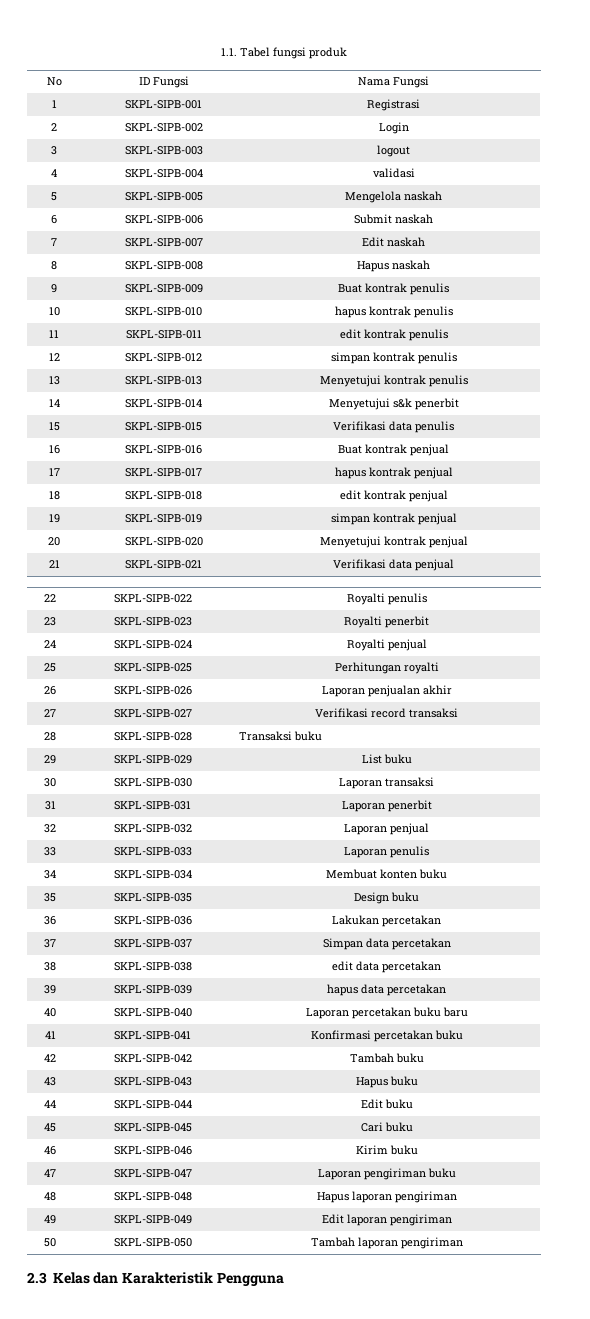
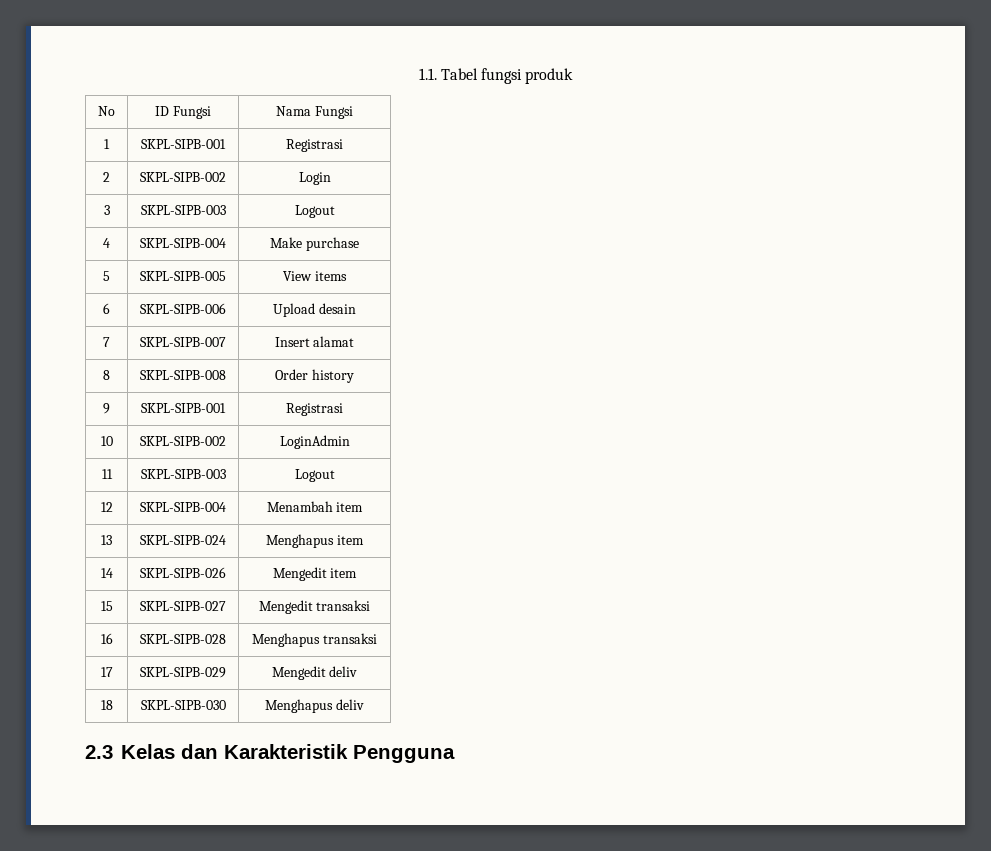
- 3 | SKPL-SIPB-003 | logout
+ 3 | SKPL-SIPB-003 | Logout
- 4 | SKPL-SIPB-004 | validasi
+ 4 | SKPL-SIPB-004 | Make purchase
- 5 | SKPL-SIPB-005 | Mengelola naskah
+ 5 | SKPL-SIPB-005 | View items
- 6 | SKPL-SIPB-006 | Submit naskah
+ 6 | SKPL-SIPB-006 | Upload desain
- 7 | SKPL-SIPB-007 | Edit naskah
+ 7 | SKPL-SIPB-007 | Insert alamat
- 8 | SKPL-SIPB-008 | Hapus naskah
+ 8 | SKPL-SIPB-008 | Order history
- 9 | SKPL-SIPB-009 | Buat kontrak penulis
- 10 | SKPL-SIPB-010 | hapus kontrak penulis
- 11 | SKPL-SIPB-011 | edit kontrak penulis
- 12 | SKPL-SIPB-012 | simpan kontrak penulis
- 13 | SKPL-SIPB-013 | Menyetujui kontrak penulis
- 14 | SKPL-SIPB-014 | Menyetujui s&k penerbit
- 15 | SKPL-SIPB-015 | Verifikasi data penulis
- 16 | SKPL-SIPB-016 | Buat kontrak penjual
- 17 | SKPL-SIPB-017 | hapus kontrak penjual
- 18 | SKPL-SIPB-018 | edit kontrak penjual
- 19 | SKPL-SIPB-019 | simpan kontrak penjual
- 20 | SKPL-SIPB-020 | Menyetujui kontrak penjual
- 21 | SKPL-SIPB-021 | Verifikasi data penjual
- 22 | SKPL-SIPB-022 | Royalti penulis
- 23 | SKPL-SIPB-023 | Royalti penerbit
- 24 | SKPL-SIPB-024 | Royalti penjual
- 25 | SKPL-SIPB-025 | Perhitungan royalti
- 26 | SKPL-SIPB-026 | Laporan penjualan akhir
- 27 | SKPL-SIPB-027 | Verifikasi record transaksi
- 28 | SKPL-SIPB-028 | Transaksi buku
- 29 | SKPL-SIPB-029 | List buku
- 30 | SKPL-SIPB-030 | Laporan transaksi
- 31 | SKPL-SIPB-031 | Laporan penerbit
- 32 | SKPL-SIPB-032 | Laporan penjual
- 33 | SKPL-SIPB-033 | Laporan penulis
- 34 | SKPL-SIPB-034 | Membuat konten buku
- 35 | SKPL-SIPB-035 | Design buku
- 36 | SKPL-SIPB-036 | Lakukan percetakan
- 37 | SKPL-SIPB-037 | Simpan data percetakan
- 38 | SKPL-SIPB-038 | edit data percetakan
- 39 | SKPL-SIPB-039 | hapus data percetakan
- 40 | SKPL-SIPB-040 | Laporan percetakan buku baru
- 41 | SKPL-SIPB-041 | Konfirmasi percetakan buku
- 42 | SKPL-SIPB-042 | Tambah buku
- 43 | SKPL-SIPB-043 | Hapus buku
- 44 | SKPL-SIPB-044 | Edit buku
- 45 | SKPL-SIPB-045 | Cari buku
- 46 | SKPL-SIPB-046 | Kirim buku
- 47 | SKPL-SIPB-047 | Laporan pengiriman buku
- 48 | SKPL-SIPB-048 | Hapus laporan pengiriman
- 49 | SKPL-SIPB-049 | Edit laporan pengiriman
- 50 | SKPL-SIPB-050 | Tambah laporan pengiriman
+ 9 | SKPL-SIPB-001 | Registrasi
+ 10 | SKPL-SIPB-002 | LoginAdmin
+ 11 | SKPL-SIPB-003 | Logout
+ 12 | SKPL-SIPB-004 | Menambah item
+ 13 | SKPL-SIPB-024 | Menghapus item
+ 14 | SKPL-SIPB-026 | Mengedit item
+ 15 | SKPL-SIPB-027 | Mengedit transaksi
+ 16 | SKPL-SIPB-028 | Menghapus transaksi
+ 17 | SKPL-SIPB-029 | Mengedit deliv
+ 18 | SKPL-SIPB-030 | Menghapus deliv

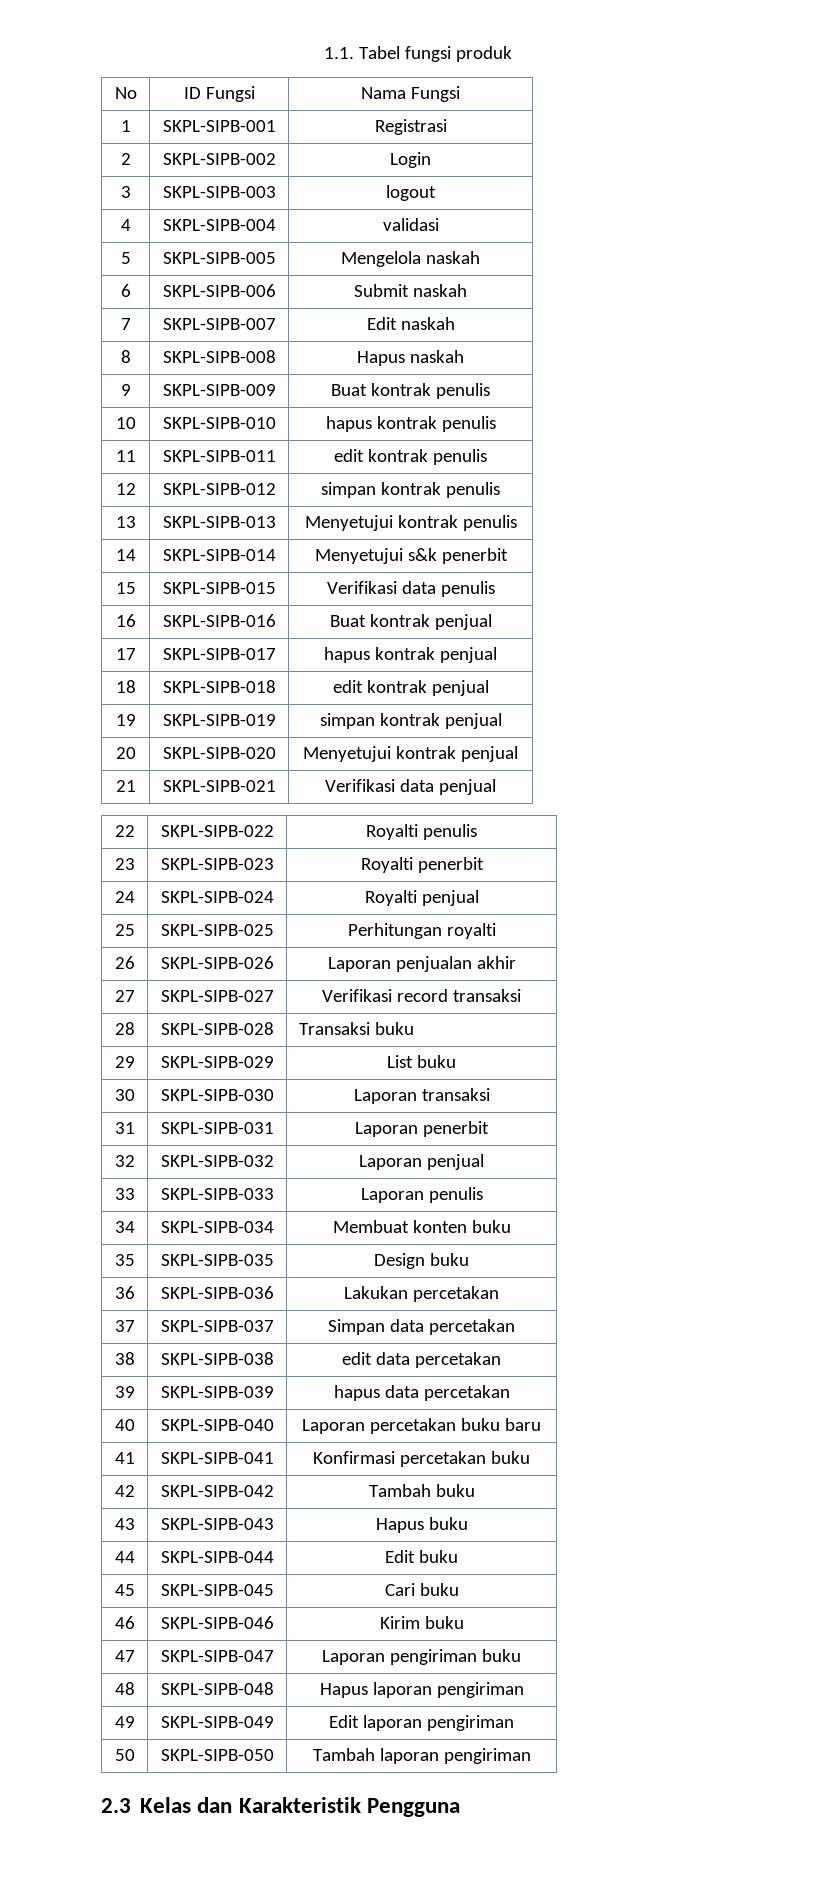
- 3 | SKPL-SIPB-003 | Logout
+ 3 | SKPL-SIPB-003 | logout
- 4 | SKPL-SIPB-004 | Make purchase
+ 4 | SKPL-SIPB-004 | validasi
- 5 | SKPL-SIPB-005 | View items
+ 5 | SKPL-SIPB-005 | Mengelola naskah
- 6 | SKPL-SIPB-006 | Upload desain
+ 6 | SKPL-SIPB-006 | Submit naskah
- 7 | SKPL-SIPB-007 | Insert alamat
+ 7 | SKPL-SIPB-007 | Edit naskah
- 8 | SKPL-SIPB-008 | Order history
+ 8 | SKPL-SIPB-008 | Hapus naskah
- 9 | SKPL-SIPB-001 | Registrasi
- 10 | SKPL-SIPB-002 | LoginAdmin
- 11 | SKPL-SIPB-003 | Logout
- 12 | SKPL-SIPB-004 | Menambah item
- 13 | SKPL-SIPB-024 | Menghapus item
- 14 | SKPL-SIPB-026 | Mengedit item
- 15 | SKPL-SIPB-027 | Mengedit transaksi
- 16 | SKPL-SIPB-028 | Menghapus transaksi
- 17 | SKPL-SIPB-029 | Mengedit deliv
- 18 | SKPL-SIPB-030 | Menghapus deliv
+ 9 | SKPL-SIPB-009 | Buat kontrak penulis
+ 10 | SKPL-SIPB-010 | hapus kontrak penulis
+ 11 | SKPL-SIPB-011 | edit kontrak penulis
+ 12 | SKPL-SIPB-012 | simpan kontrak penulis
+ 13 | SKPL-SIPB-013 | Menyetujui kontrak penulis
+ 14 | SKPL-SIPB-014 | Menyetujui s&k penerbit
+ 15 | SKPL-SIPB-015 | Verifikasi data penulis
+ 16 | SKPL-SIPB-016 | Buat kontrak penjual
+ 17 | SKPL-SIPB-017 | hapus kontrak penjual
+ 18 | SKPL-SIPB-018 | edit kontrak penjual
+ 19 | SKPL-SIPB-019 | simpan kontrak penjual
+ 20 | SKPL-SIPB-020 | Menyetujui kontrak penjual
+ 21 | SKPL-SIPB-021 | Verifikasi data penjual
+ 22 | SKPL-SIPB-022 | Royalti penulis
+ 23 | SKPL-SIPB-023 | Royalti penerbit
+ 24 | SKPL-SIPB-024 | Royalti penjual
+ 25 | SKPL-SIPB-025 | Perhitungan royalti
+ 26 | SKPL-SIPB-026 | Laporan penjualan akhir
+ 27 | SKPL-SIPB-027 | Verifikasi record transaksi
+ 28 | SKPL-SIPB-028 | Transaksi buku
+ 29 | SKPL-SIPB-029 | List buku
+ 30 | SKPL-SIPB-030 | Laporan transaksi
+ 31 | SKPL-SIPB-031 | Laporan penerbit
+ 32 | SKPL-SIPB-032 | Laporan penjual
+ 33 | SKPL-SIPB-033 | Laporan penulis
+ 34 | SKPL-SIPB-034 | Membuat konten buku
+ 35 | SKPL-SIPB-035 | Design buku
+ 36 | SKPL-SIPB-036 | Lakukan percetakan
+ 37 | SKPL-SIPB-037 | Simpan data percetakan
+ 38 | SKPL-SIPB-038 | edit data percetakan
+ 39 | SKPL-SIPB-039 | hapus data percetakan
+ 40 | SKPL-SIPB-040 | Laporan percetakan buku baru
+ 41 | SKPL-SIPB-041 | Konfirmasi percetakan buku
+ 42 | SKPL-SIPB-042 | Tambah buku
+ 43 | SKPL-SIPB-043 | Hapus buku
+ 44 | SKPL-SIPB-044 | Edit buku
+ 45 | SKPL-SIPB-045 | Cari buku
+ 46 | SKPL-SIPB-046 | Kirim buku
+ 47 | SKPL-SIPB-047 | Laporan pengiriman buku
+ 48 | SKPL-SIPB-048 | Hapus laporan pengiriman
+ 49 | SKPL-SIPB-049 | Edit laporan pengiriman
+ 50 | SKPL-SIPB-050 | Tambah laporan pengiriman

